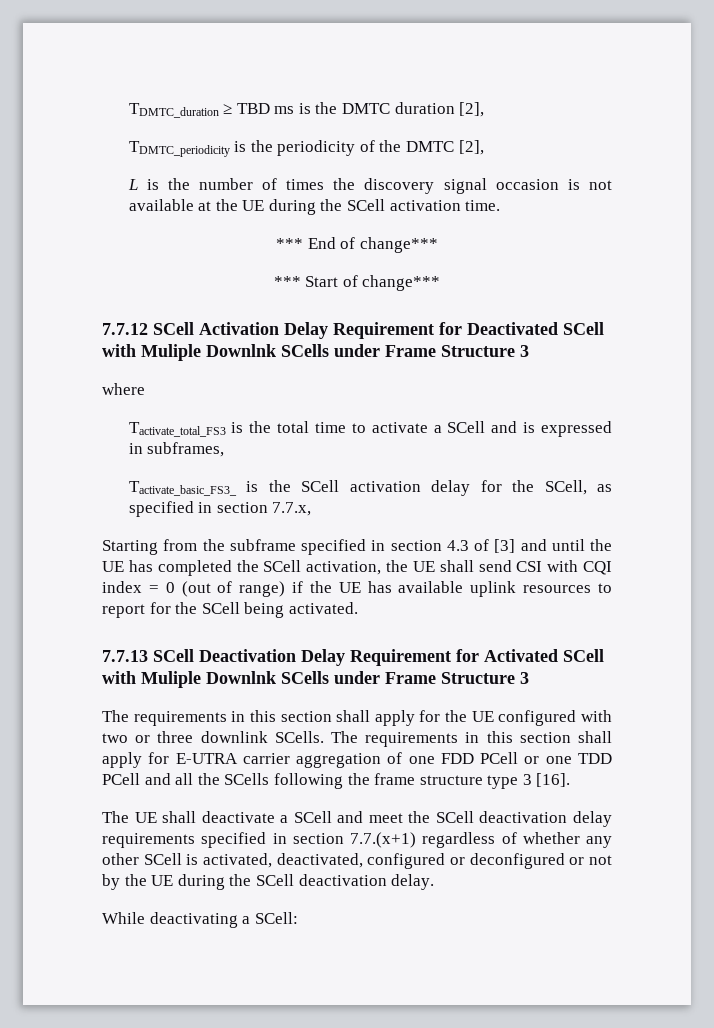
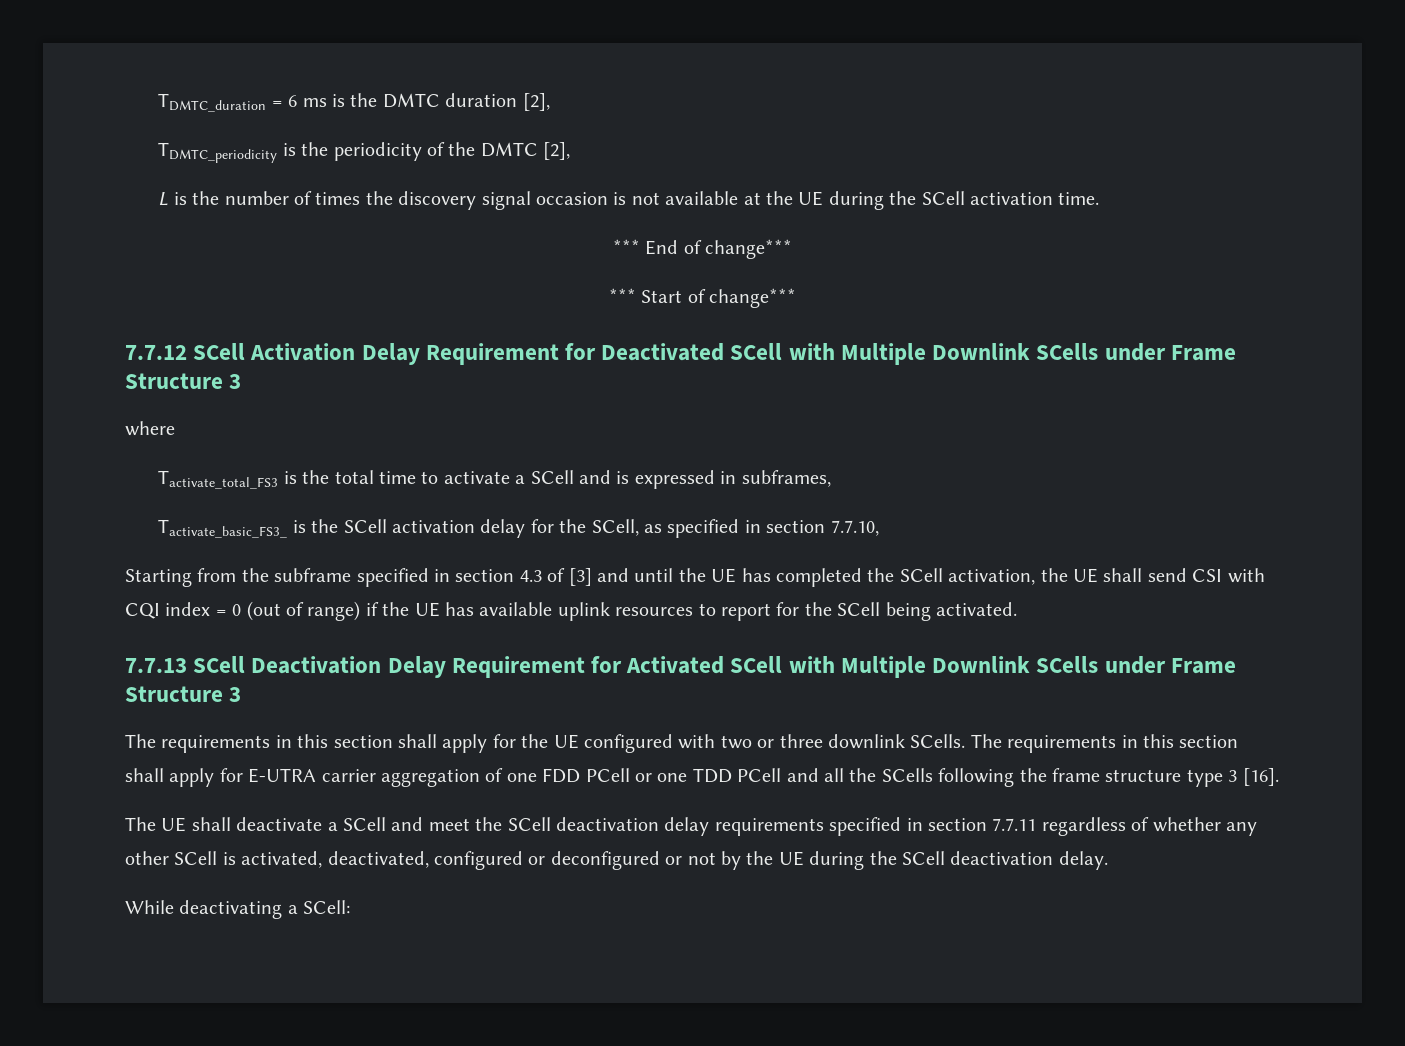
- TDMTC_duration ≥ TBD ms is the DMTC duration [2],
+ TDMTC_duration = 6 ms is the DMTC duration [2],
- 7.7.12 SCell Activation Delay Requirement for Deactivated SCell with Muliple Downlnk SCells under Frame Structure 3
+ 7.7.12 SCell Activation Delay Requirement for Deactivated SCell with Multiple Downlink SCells under Frame Structure 3
- Tactivate_basic_FS3_ is the SCell activation delay for the SCell, as specified in section 7.7.x,
+ Tactivate_basic_FS3_ is the SCell activation delay for the SCell, as specified in section 7.7.10,
- 7.7.13 SCell Deactivation Delay Requirement for Activated SCell with Muliple Downlnk SCells under Frame Structure 3
+ 7.7.13 SCell Deactivation Delay Requirement for Activated SCell with Multiple Downlink SCells under Frame Structure 3
- The UE shall deactivate a SCell and meet the SCell deactivation delay requirements specified in section 7.7.(x+1) regardless of whether any other SCell is activated, deactivated, configured or deconfigured or not by the UE during the SCell deactivation delay.
+ The UE shall deactivate a SCell and meet the SCell deactivation delay requirements specified in section 7.7.11 regardless of whether any other SCell is activated, deactivated, configured or deconfigured or not by the UE during the SCell deactivation delay.

